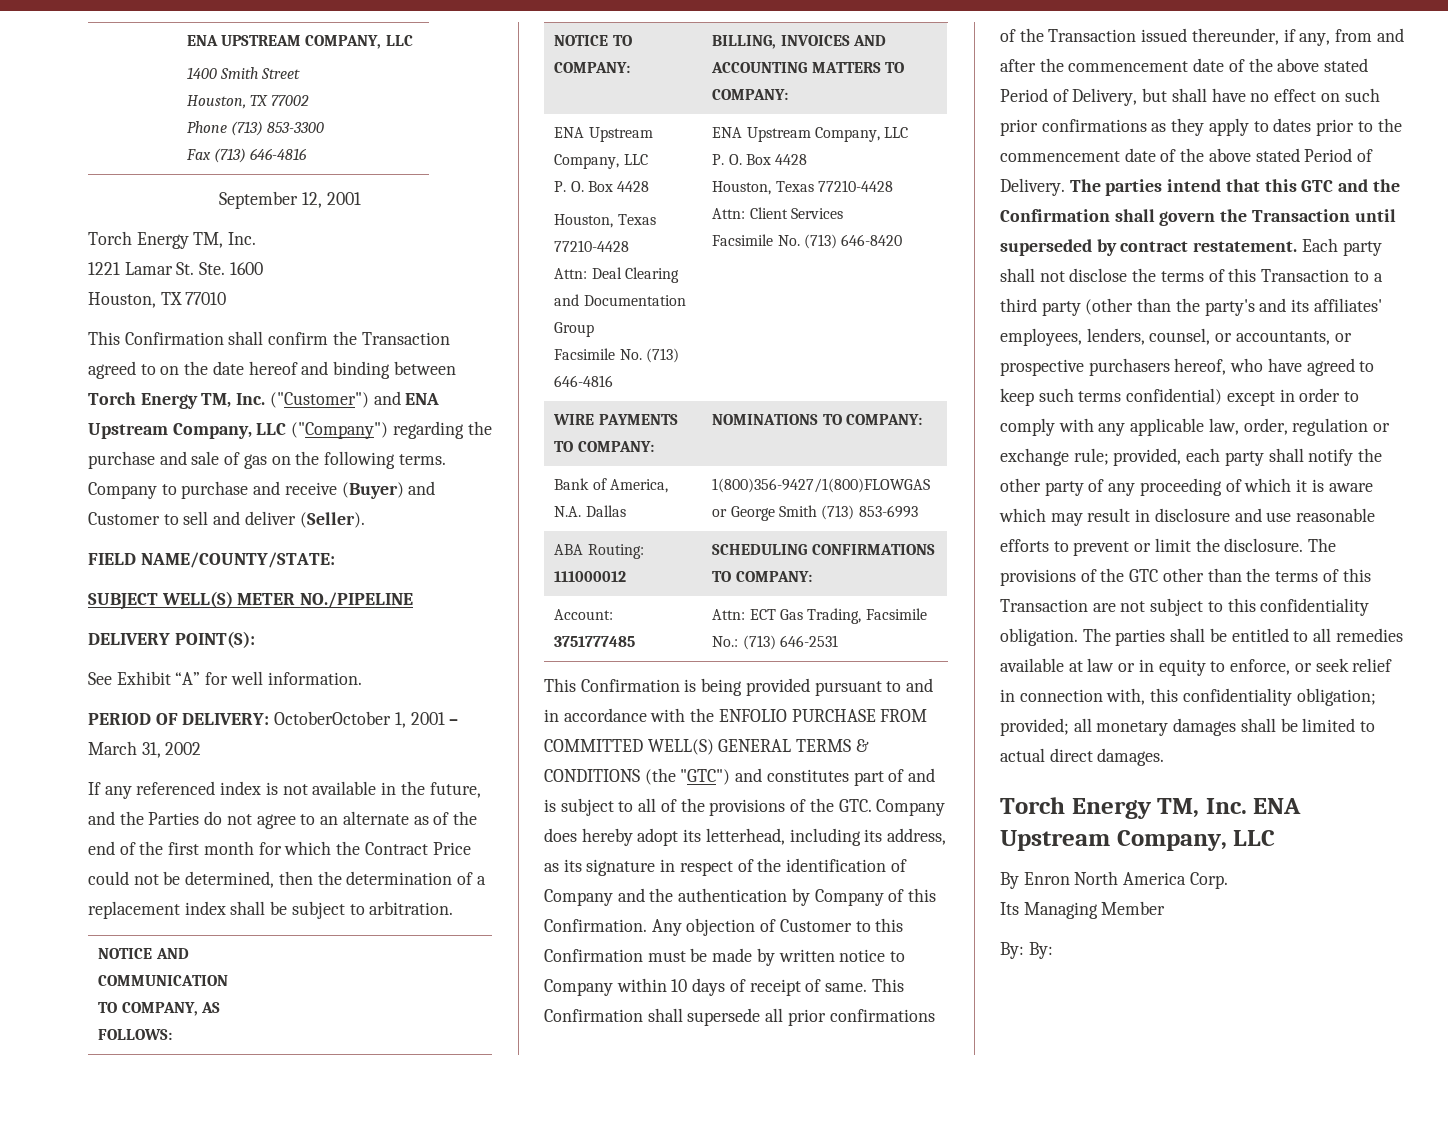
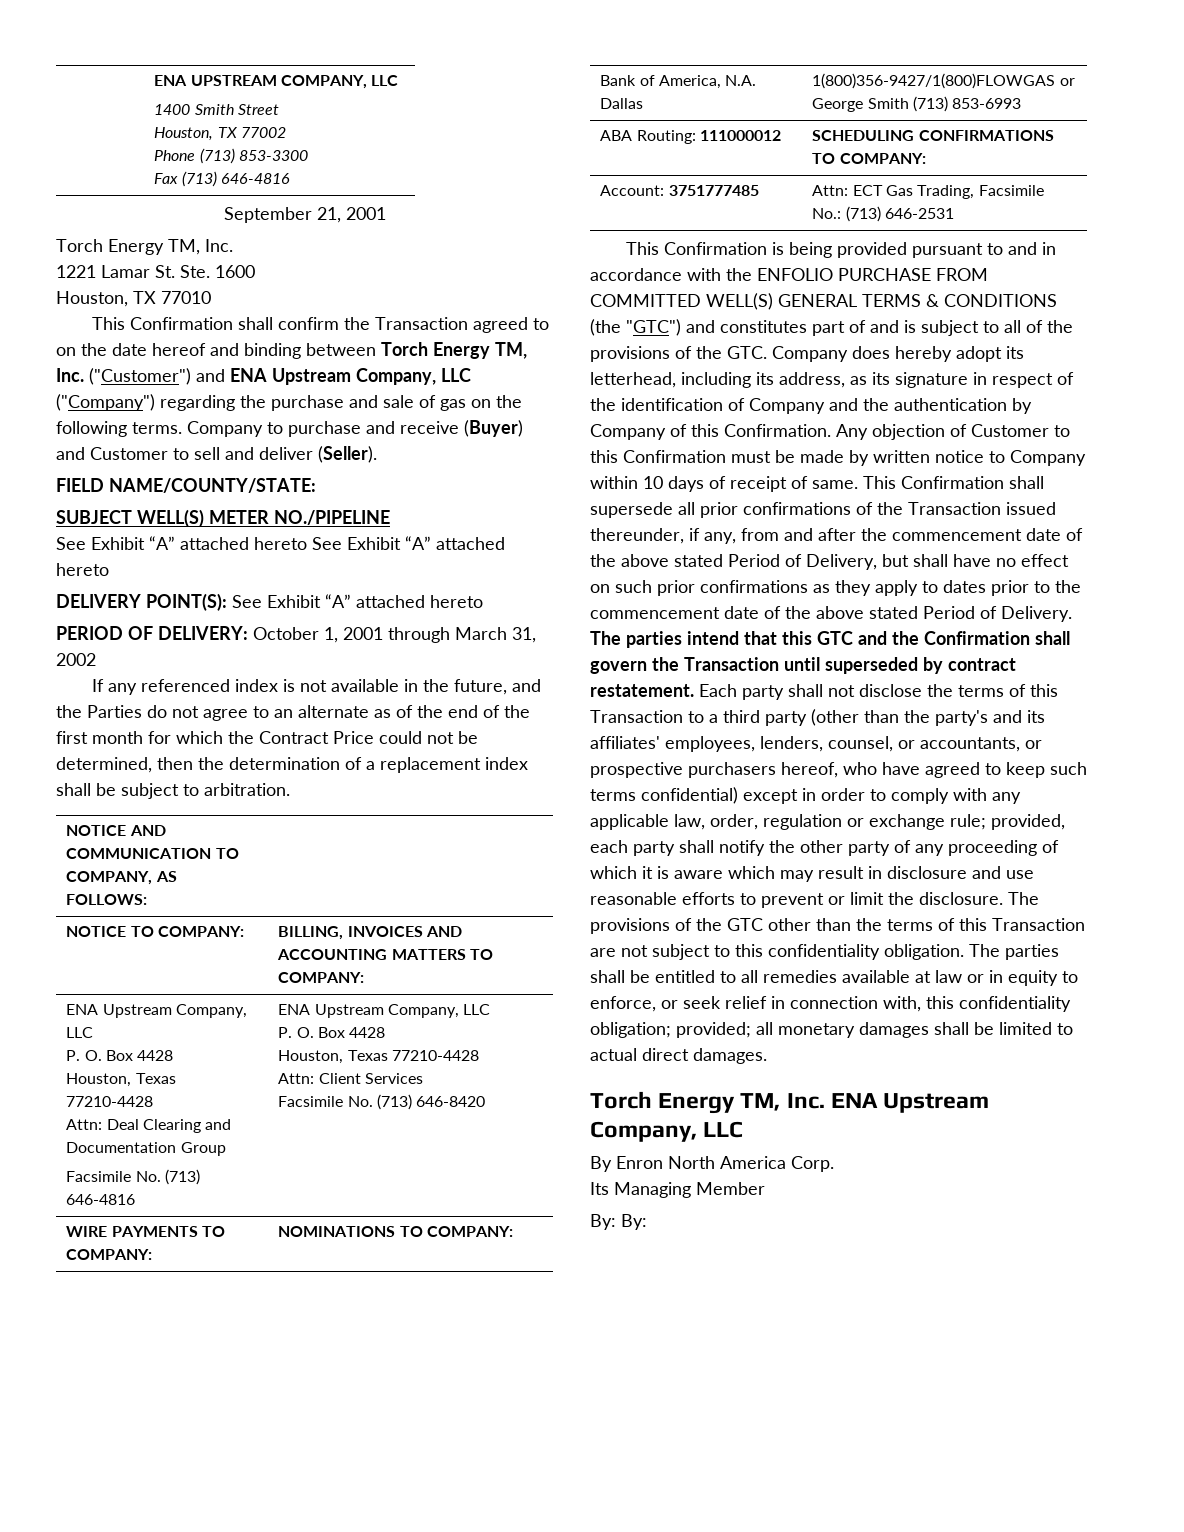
- September 12, 2001
+ September 21, 2001
- DELIVERY POINT(S):
- See Exhibit “A” for well information.
+ See Exhibit “A” attached hereto See Exhibit “A” attached hereto
+ DELIVERY POINT(S): See Exhibit “A” attached hereto
- PERIOD OF DELIVERY: OctoberOctober 1, 2001 – March 31, 2002
+ PERIOD OF DELIVERY: October 1, 2001 through March 31, 2002

